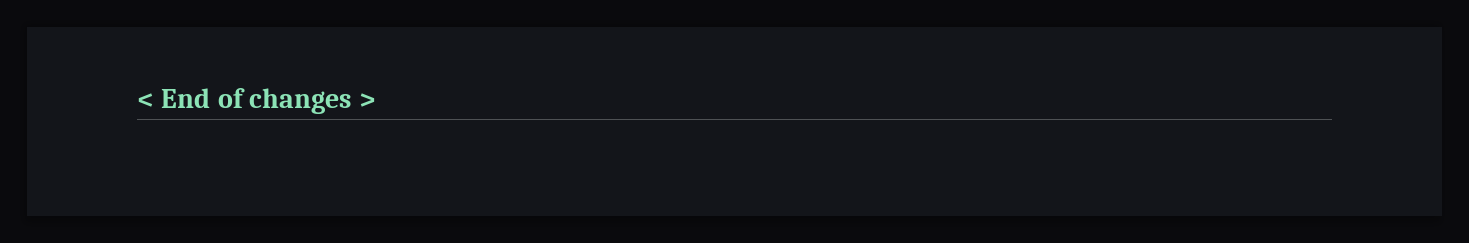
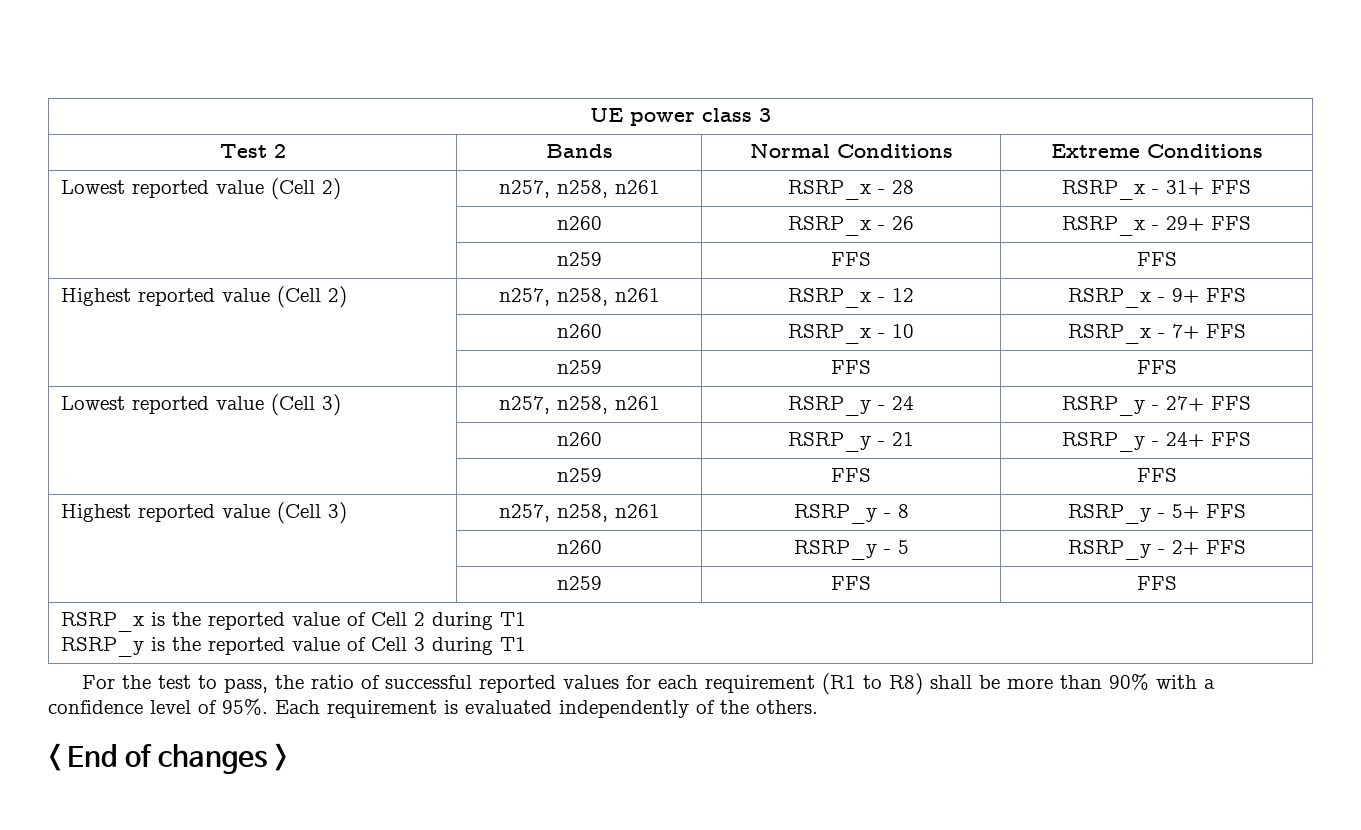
+ UE power class 3
+ Test 2 | Bands | Normal Conditions | Extreme Conditions
+ Lowest reported value (Cell 2) | n257, n258, n261 | RSRP_x - 28 | RSRP_x - 31+ FFS
+ | n260 | RSRP_x - 26 | RSRP_x - 29+ FFS
+ | n259 | FFS | FFS
+ Highest reported value (Cell 2) | n257, n258, n261 | RSRP_x - 12 | RSRP_x - 9+ FFS
+ | n260 | RSRP_x - 10 | RSRP_x - 7+ FFS
+ | n259 | FFS | FFS
+ Lowest reported value (Cell 3) | n257, n258, n261 | RSRP_y - 24 | RSRP_y - 27+ FFS
+ | n260 | RSRP_y - 21 | RSRP_y - 24+ FFS
+ | n259 | FFS | FFS
+ Highest reported value (Cell 3) | n257, n258, n261 | RSRP_y - 8 | RSRP_y - 5+ FFS
+ | n260 | RSRP_y - 5 | RSRP_y - 2+ FFS
+ | n259 | FFS | FFS
+ RSRP_x is the reported value of Cell 2 during T1
+ RSRP_y is the reported value of Cell 3 during T1
+ For the test to pass, the ratio of successful reported values for each requirement (R1 to R8) shall be more than 90% with a confidence level of 95%. Each requirement is evaluated independently of the others.

